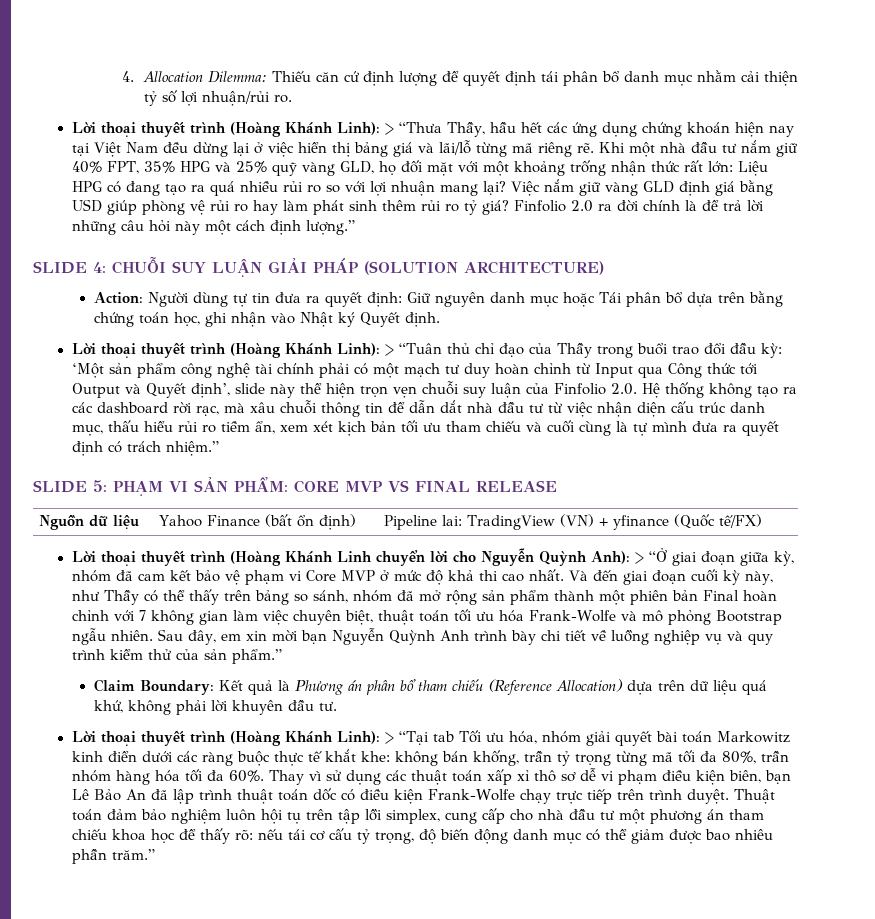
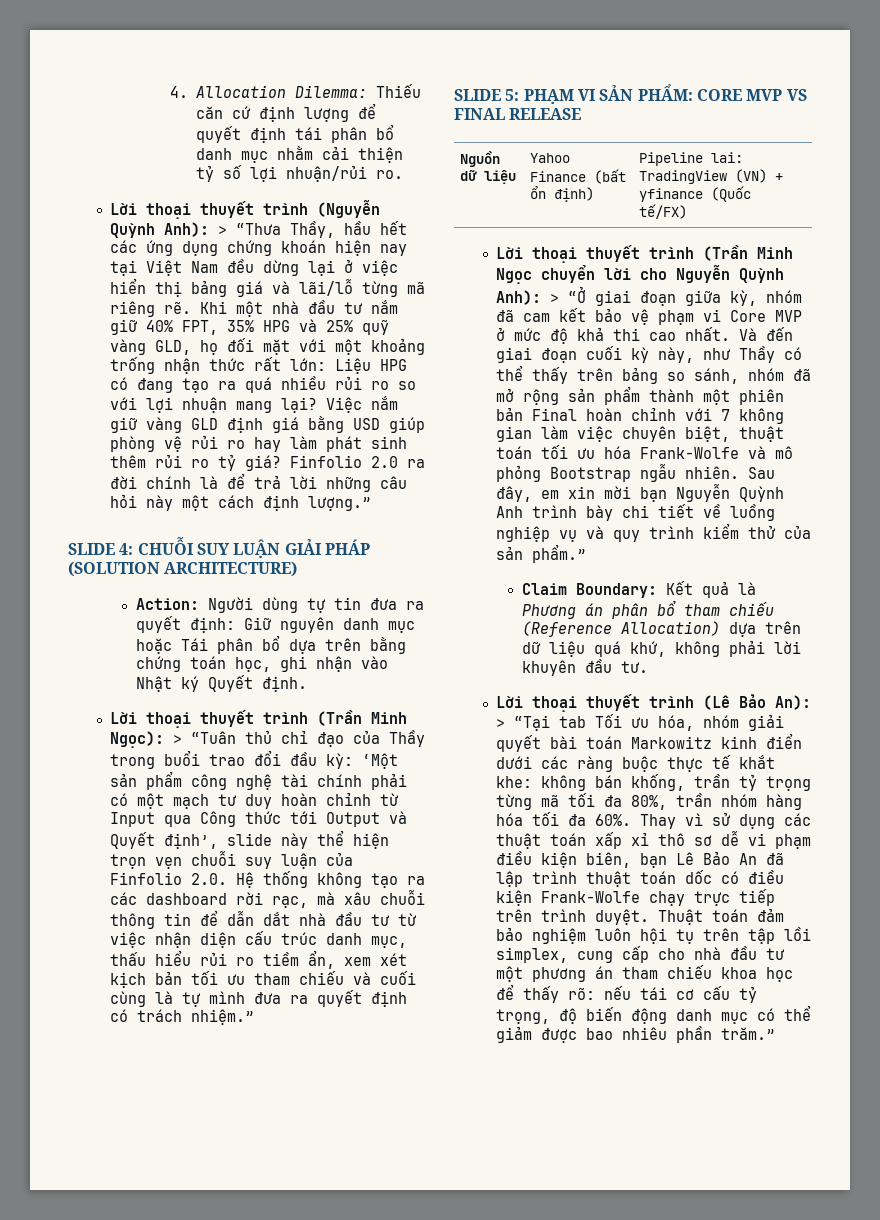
- Lời thoại thuyết trình (Hoàng Khánh Linh): > “Thưa Thầy, hầu hết các ứng dụng chứng khoán hiện nay tại Việt Nam đều dừng lại ở việc hiển thị bảng giá và lãi/lỗ từng mã riêng rẽ.
+ Lời thoại thuyết trình (Nguyễn Quỳnh Anh): > “Thưa Thầy, hầu hết các ứng dụng chứng khoán hiện nay tại Việt Nam đều dừng lại ở việc hiển thị bảng giá và lãi/lỗ từng mã riêng rẽ.
  Giữ nguyên danh mục hoặc Tái phân bổ dựa trên bằng chứng toán học, ghi nhận vào Nhật ký Quyết định.
- Lời thoại thuyết trình (Hoàng Khánh Linh):
+ Lời thoại thuyết trình (Trần Minh Ngọc):
- Lời thoại thuyết trình (Hoàng Khánh Linh chuyển lời cho Nguyễn Quỳnh Anh): > “Ở giai đoạn giữa kỳ, nhóm đã cam kết bảo vệ phạm vi Core MVP ở mức độ khả thi cao nhất.
+ Lời thoại thuyết trình (Trần Minh Ngọc chuyển lời cho Nguyễn Quỳnh Anh): > “Ở giai đoạn giữa kỳ, nhóm đã cam kết bảo vệ phạm vi Core MVP ở mức độ khả thi cao nhất.
- Lời thoại thuyết trình (Hoàng Khánh Linh): > “Tại tab Tối ưu hóa, nhóm giải quyết bài toán Markowitz kinh điển dưới các ràng buộc thực tế khắt khe: không bán khống, trần tỷ trọng từng mã tối đa 80%, trần nhóm hàng hóa tối đa 60%.
+ Lời thoại thuyết trình (Lê Bảo An): > “Tại tab Tối ưu hóa, nhóm giải quyết bài toán Markowitz kinh điển dưới các ràng buộc thực tế khắt khe: không bán khống, trần tỷ trọng từng mã tối đa 80%, trần nhóm hàng hóa tối đa 60%.

